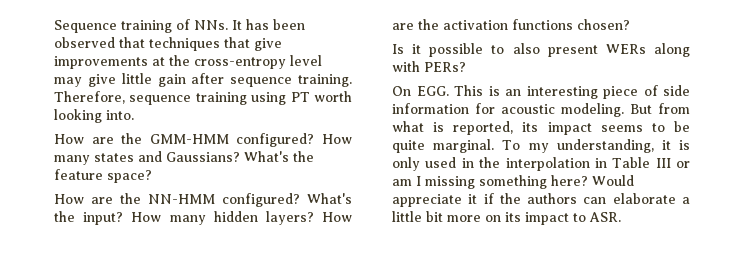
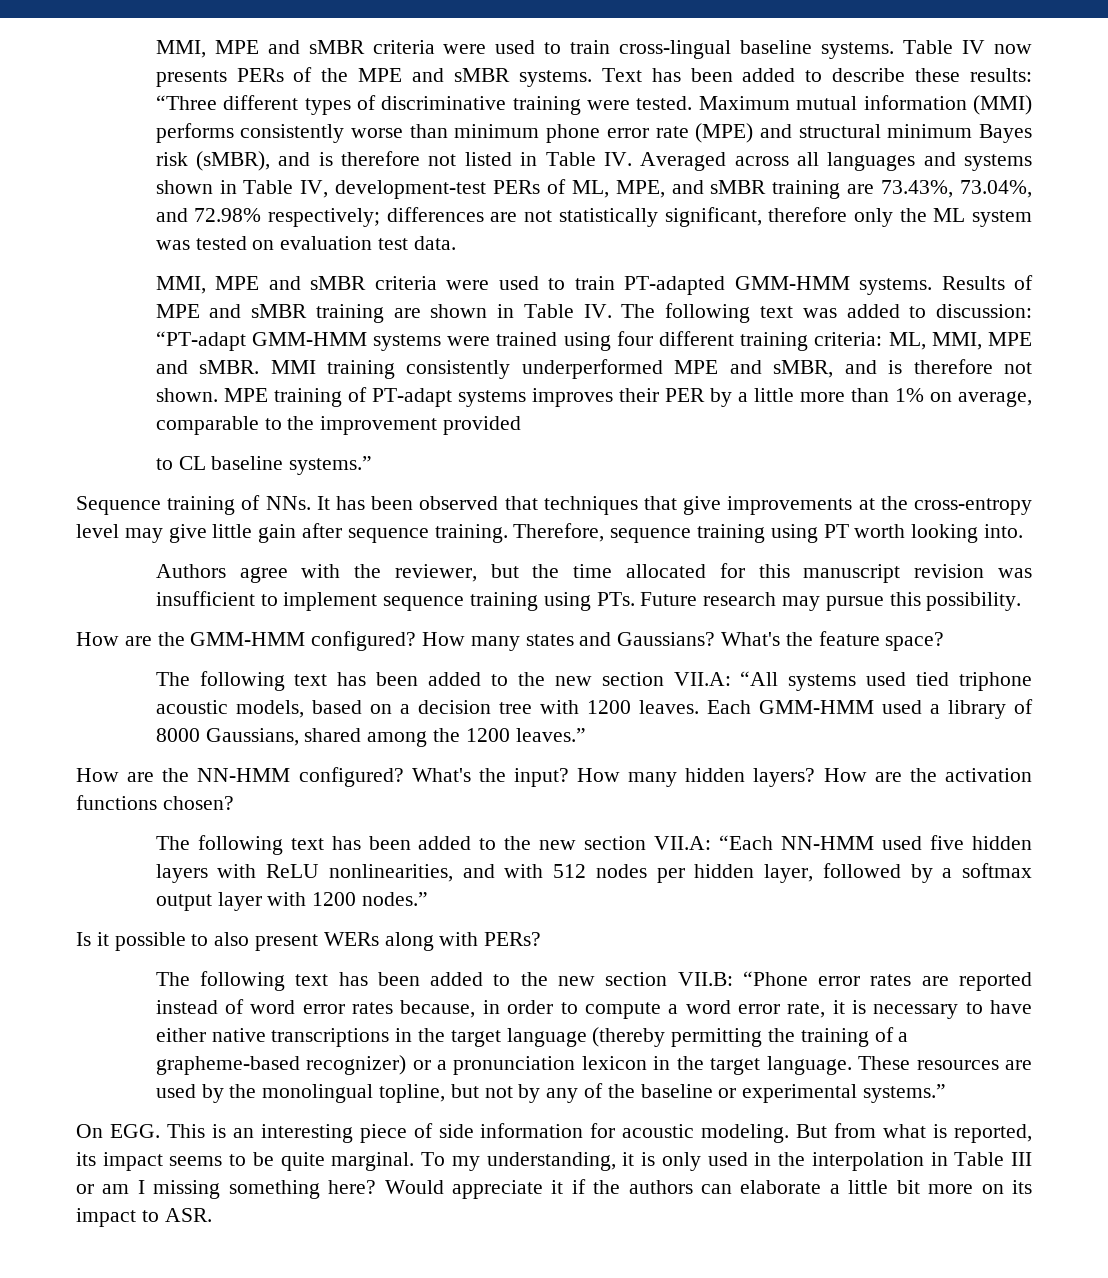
+ MMI, MPE and sMBR criteria were used to train cross-lingual baseline systems. Table IV now presents PERs of the MPE and sMBR systems. Text has been added to describe these results: “Three different types of discriminative training were tested. Maximum mutual information (MMI) performs consistently worse than minimum phone error rate (MPE) and structural minimum Bayes risk (sMBR), and is therefore not listed in Table IV. Averaged across all languages and systems shown in Table IV, development-test PERs of ML, MPE, and sMBR training are 73.43%, 73.04%, and 72.98% respectively; differences are not statistically significant, therefore only the ML system was tested on evaluation test data.
+ MMI, MPE and sMBR criteria were used to train PT-adapted GMM-HMM systems. Results of MPE and sMBR training are shown in Table IV. The following text was added to discussion: “PT-adapt GMM-HMM systems were trained using four different training criteria: ML, MMI, MPE and sMBR. MMI training consistently underperformed MPE and sMBR, and is therefore not shown. MPE training of PT-adapt systems improves their PER by a little more than 1% on average, comparable to the improvement provided
+ to CL baseline systems.”
+ Authors agree with the reviewer, but the time allocated for this manuscript revision was insufficient to implement sequence training using PTs. Future research may pursue this possibility.
+ The following text has been added to the new section VII.A: “All systems used tied triphone acoustic models, based on a decision tree with 1200 leaves. Each GMM-HMM used a library of 8000 Gaussians, shared among the 1200 leaves.”
+ The following text has been added to the new section VII.A: “Each NN-HMM used five hidden layers with ReLU nonlinearities, and with 512 nodes per hidden layer, followed by a softmax output layer with 1200 nodes.”
+ The following text has been added to the new section VII.B: “Phone error rates are reported instead of word error rates because, in order to compute a word error rate, it is necessary to have either native transcriptions in the target language (thereby permitting the training of a grapheme-based recognizer) or a pronunciation lexicon in the target language. These resources are used by the monolingual topline, but not by any of the baseline or experimental systems.”

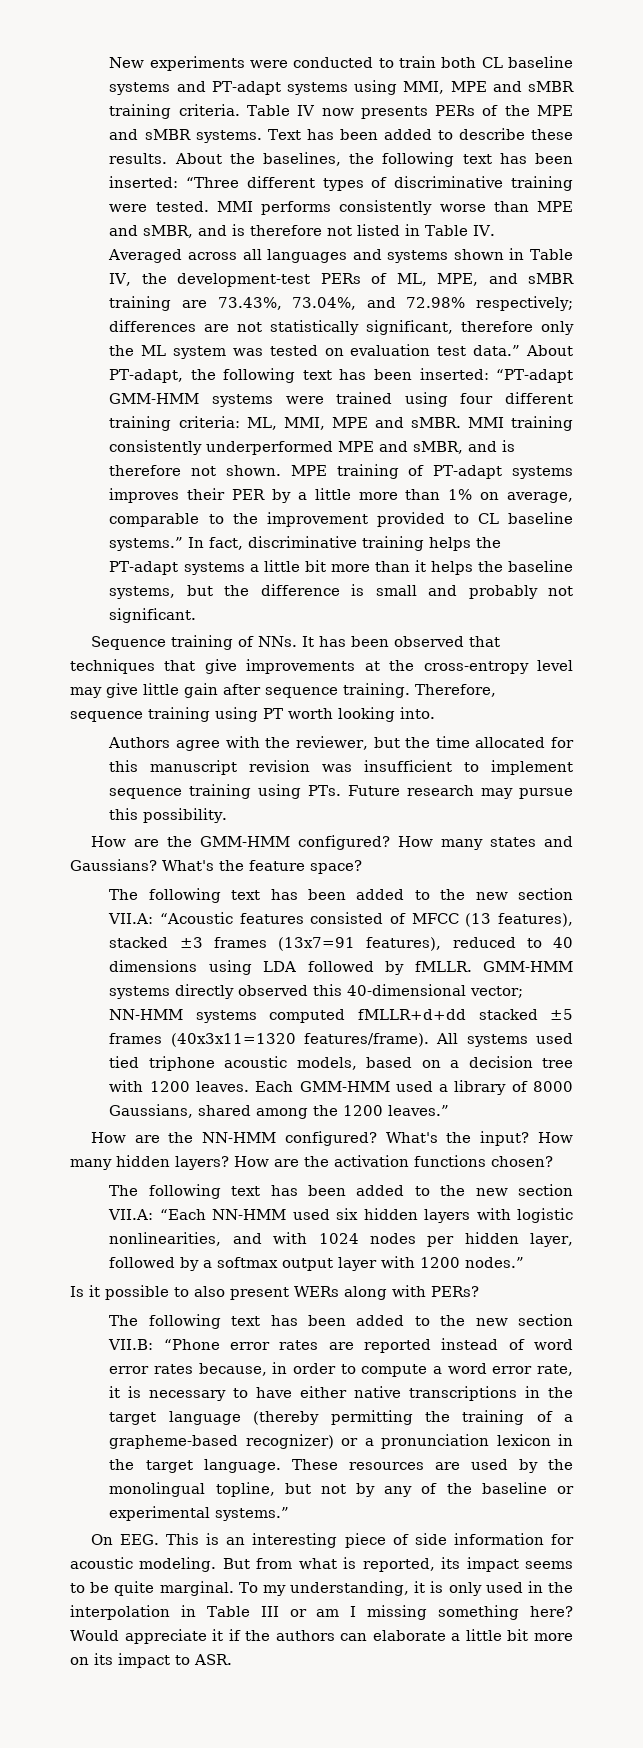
- MMI, MPE and sMBR criteria were used to train cross-lingual baseline systems.
+ New experiments were conducted to train both CL baseline systems and PT-adapt systems using MMI, MPE and sMBR training criteria.
- Text has been added to describe these results: “Three different types of discriminative training were tested.
+ Text has been added to describe these results. About the baselines, the following text has been inserted: “Three different types of discriminative training were tested.
- Maximum mutual information (MMI) performs consistently worse than minimum phone error rate (MPE) and structural minimum Bayes risk (sMBR), and is therefore not listed in Table IV. Averaged across all languages and systems shown in Table IV, development-test PERs of ML, MPE, and sMBR training are 73.43%, 73.04%, and 72.98% respectively;
+ MMI performs consistently worse than MPE and sMBR, and is therefore not listed in Table IV. Averaged across all languages and systems shown in Table IV, the development-test PERs of ML, MPE, and sMBR training are 73.43%, 73.04%, and 72.98% respectively;
- differences are not statistically significant, therefore only the ML system was tested on evaluation test data.
- MMI, MPE and sMBR criteria were used to train PT-adapted GMM-HMM systems. Results of MPE and sMBR training are shown in Table IV. The following text was added to discussion:
+ differences are not statistically significant, therefore only the ML system was tested on evaluation test data.” About PT-adapt, the following text has been inserted:
- MPE training of PT-adapt systems improves their PER by a little more than 1% on average, comparable to the improvement provided
- to CL baseline systems.”
+ MPE training of PT-adapt systems improves their PER by a little more than 1% on average, comparable to the improvement provided to CL baseline systems.” In fact, discriminative training helps the PT-adapt systems a little bit more than it helps the baseline systems, but the difference is small and probably not significant.
- The following text has been added to the new section VII.A: “All systems used tied triphone acoustic models, based on a decision tree with 1200 leaves.
+ The following text has been added to the new section VII.A: “Acoustic features consisted of MFCC (13 features), stacked ±3 frames (13x7=91 features), reduced to 40 dimensions using LDA followed by fMLLR. GMM-HMM systems directly observed this 40-dimensional vector; NN-HMM systems computed fMLLR+d+dd stacked ±5 frames (40x3x11=1320 features/frame). All systems used tied triphone acoustic models, based on a decision tree with 1200 leaves.
- The following text has been added to the new section VII.A: “Each NN-HMM used five hidden layers with ReLU nonlinearities, and with 512 nodes per hidden layer, followed by a softmax output layer with 1200 nodes.”
+ The following text has been added to the new section VII.A: “Each NN-HMM used six hidden layers with logistic nonlinearities, and with 1024 nodes per hidden layer, followed by a softmax output layer with 1200 nodes.”
- On EGG. This is an interesting piece of side information for acoustic modeling.
+ On EEG. This is an interesting piece of side information for acoustic modeling.

